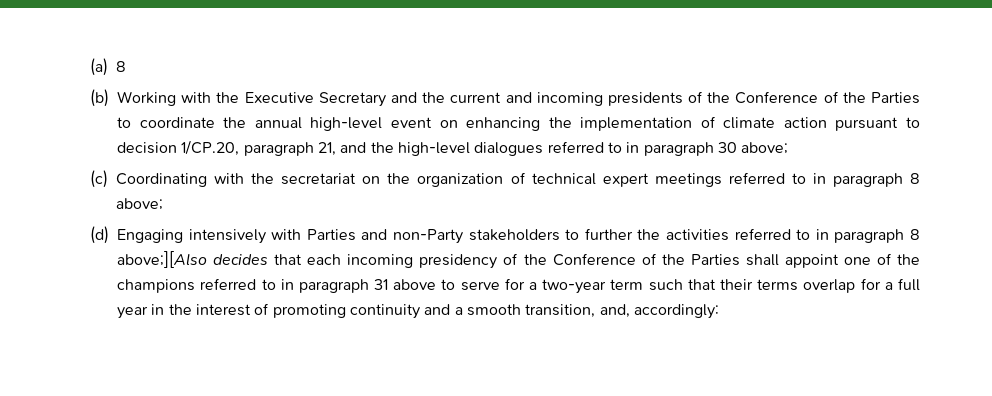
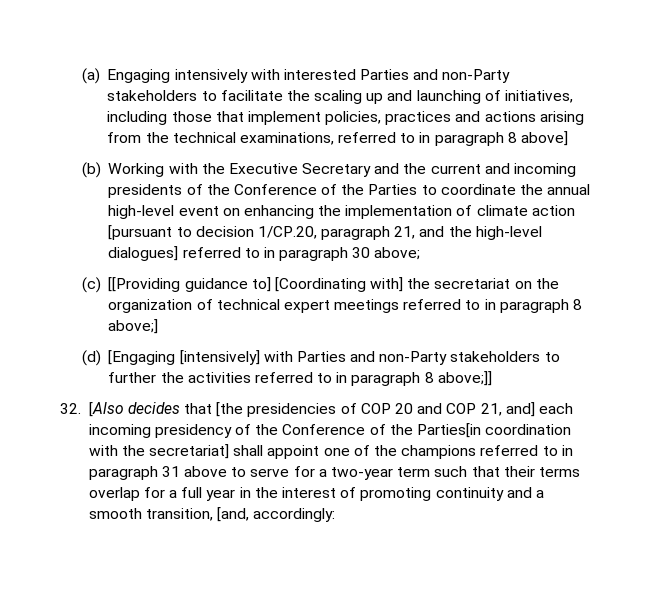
- (a) 8
+ (a) Engaging intensively with interested Parties and non-Party stakeholders to facilitate the scaling up and launching of initiatives, including those that implement policies, practices and actions arising from the technical examinations, referred to in paragraph 8 above]
- (b) Working with the Executive Secretary and the current and incoming presidents of the Conference of the Parties to coordinate the annual high-level event on enhancing the implementation of climate action pursuant to decision 1/CP.20, paragraph 21, and the high-level dialogues referred to in paragraph 30 above;
+ (b) Working with the Executive Secretary and the current and incoming presidents of the Conference of the Parties to coordinate the annual high-level event on enhancing the implementation of climate action [pursuant to decision 1/CP.20, paragraph 21, and the high-level dialogues] referred to in paragraph 30 above;
- (c) Coordinating with the secretariat on the organization of technical expert meetings referred to in paragraph 8 above;
+ (c) [[Providing guidance to] [Coordinating with] the secretariat on the organization of technical expert meetings referred to in paragraph 8 above;]
- (d) Engaging intensively with Parties and non-Party stakeholders to further the activities referred to in paragraph 8 above;][Also decides that each incoming presidency of the Conference of the Parties shall appoint one of the champions referred to in paragraph 31 above to serve for a two-year term such that their terms overlap for a full year in the interest of promoting continuity and a smooth transition, and, accordingly:
+ (d) [Engaging [intensively] with Parties and non-Party stakeholders to further the activities referred to in paragraph 8 above;]]
+ 32. [Also decides that [the presidencies of COP 20 and COP 21, and] each incoming presidency of the Conference of the Parties[in coordination with the secretariat] shall appoint one of the champions referred to in paragraph 31 above to serve for a two-year term such that their terms overlap for a full year in the interest of promoting continuity and a smooth transition, [and, accordingly:

